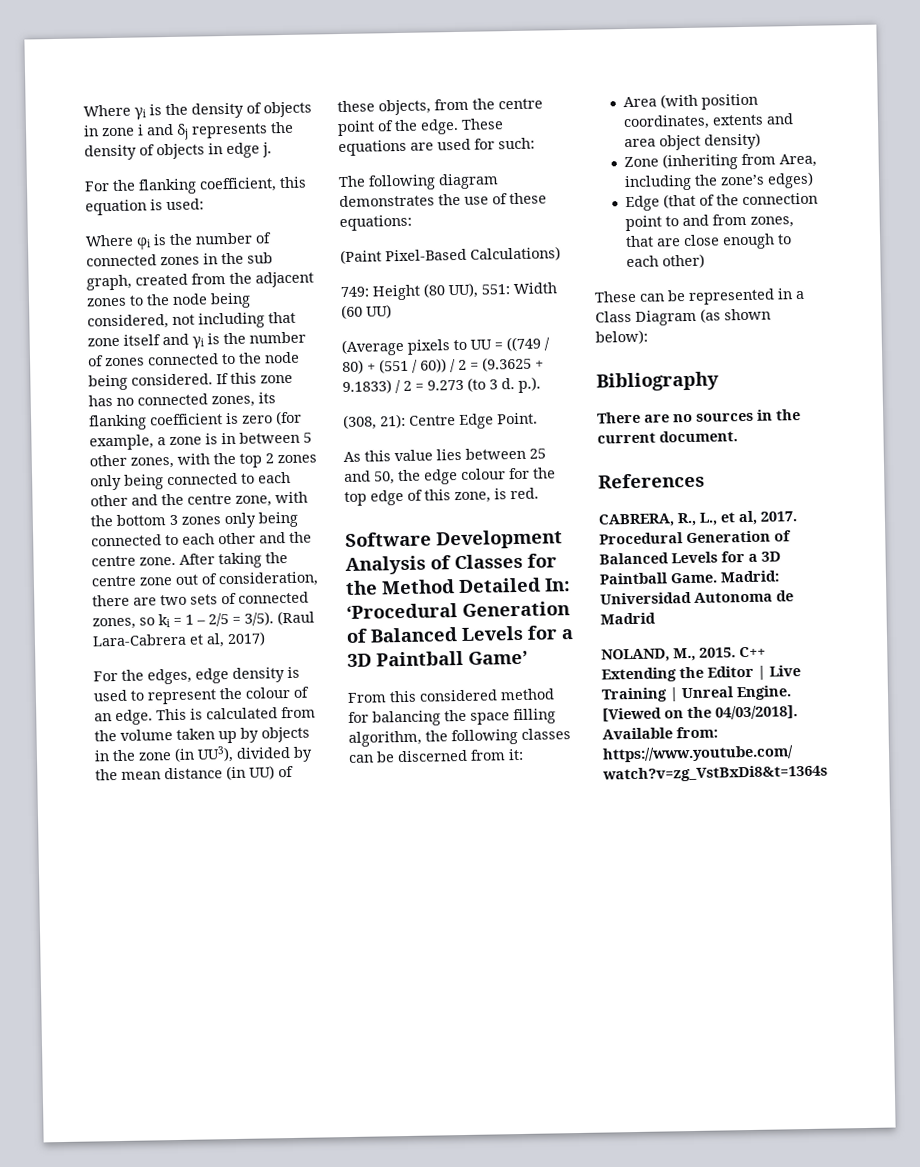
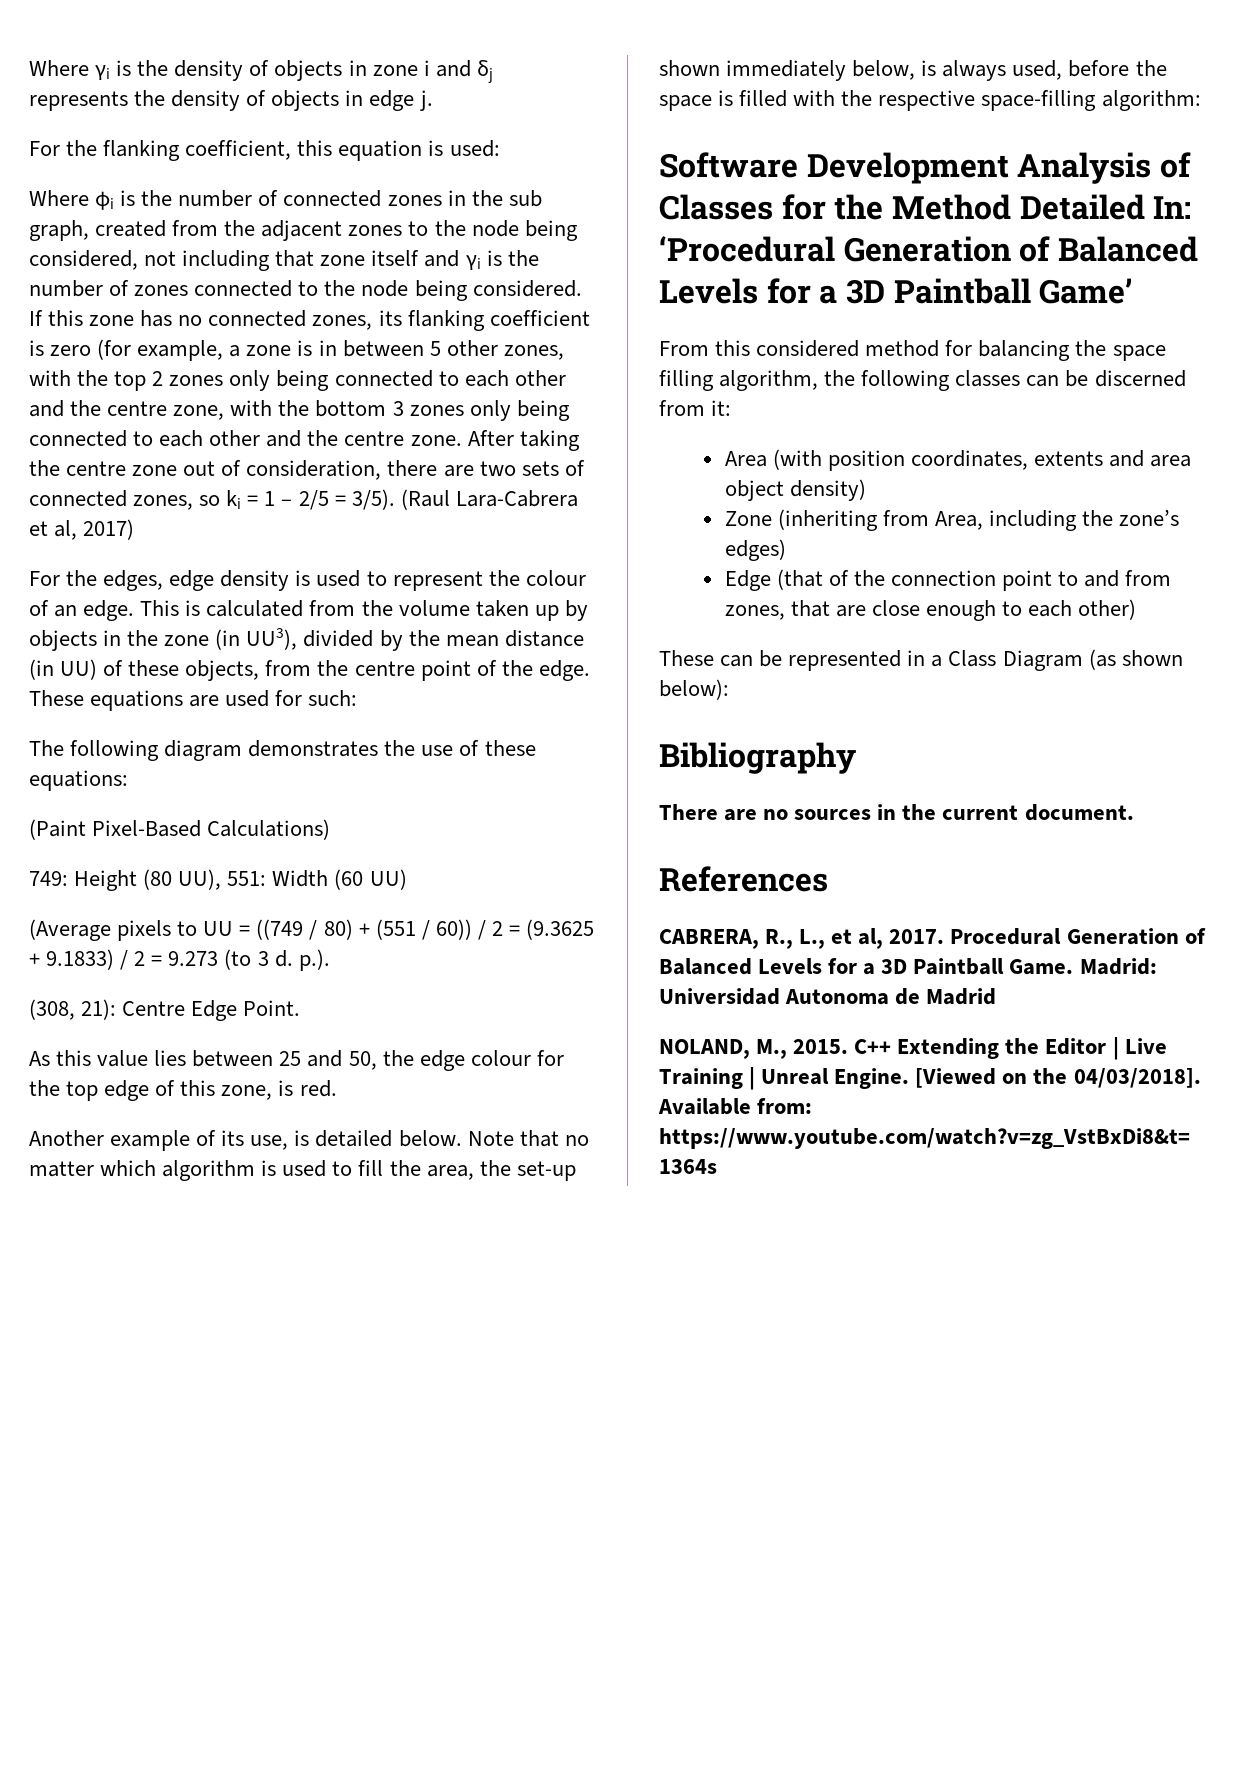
+ Another example of its use, is detailed below. Note that no matter which algorithm is used to fill the area, the set-up shown immediately below, is always used, before the space is filled with the respective space-filling algorithm:

